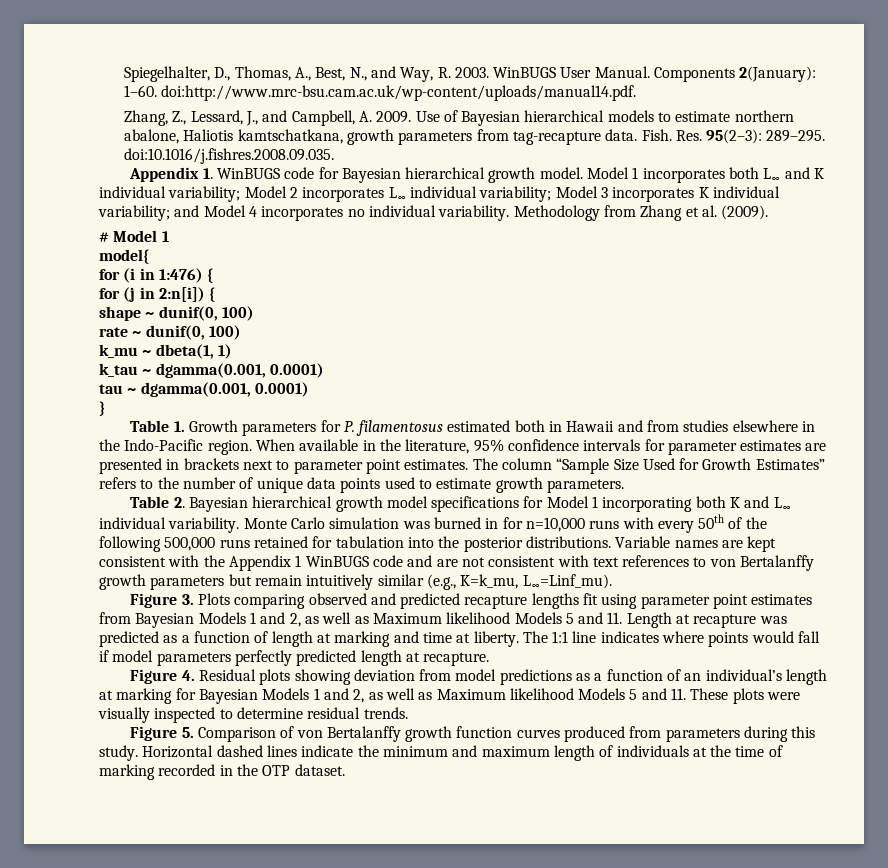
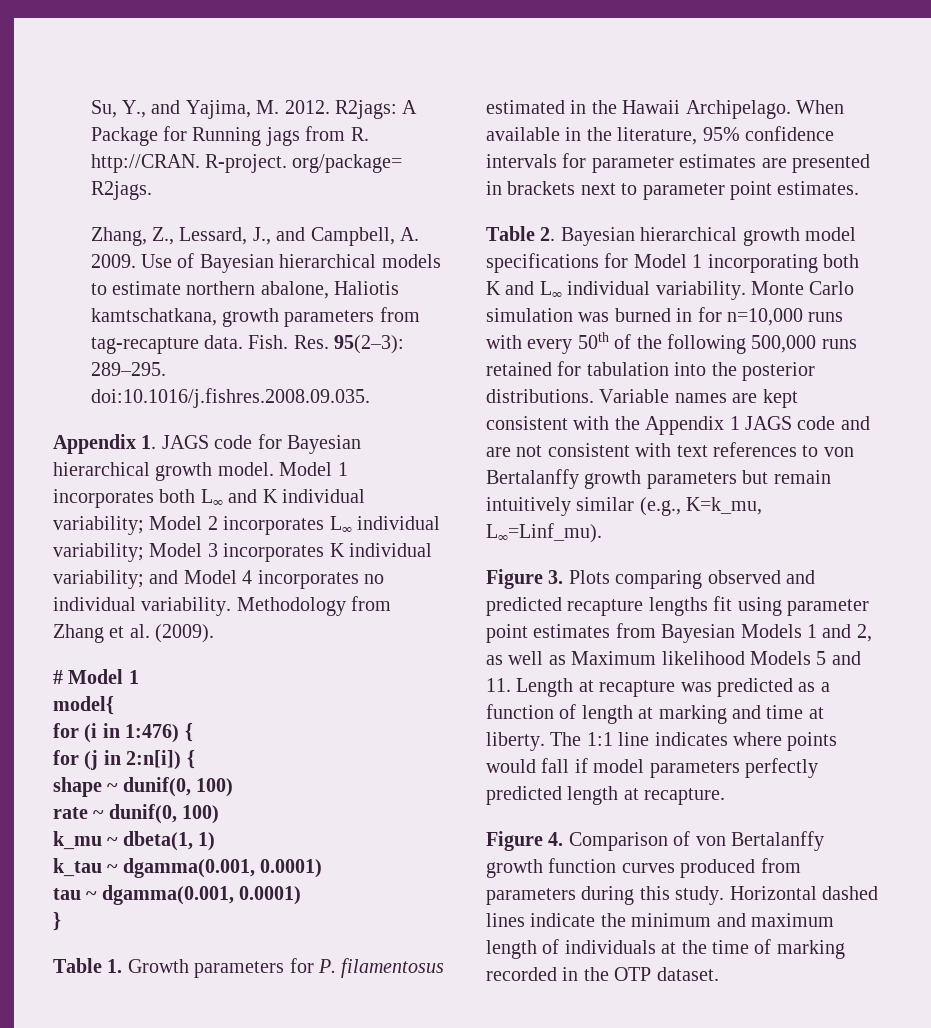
- Spiegelhalter, D., Thomas, A., Best, N., and Way, R. 2003. WinBUGS User Manual. Components 2(January): 1–60. doi:http://www.mrc-bsu.cam.ac.uk/wp-content/uploads/manual14.pdf.
+ Su, Y., and Yajima, M. 2012. R2jags: A Package for Running jags from R. http://CRAN. R-project. org/package= R2jags.
- Appendix 1. WinBUGS code for Bayesian hierarchical growth model.
+ Appendix 1. JAGS code for Bayesian hierarchical growth model.
- Table 1. Growth parameters for P. filamentosus estimated both in Hawaii and from studies elsewhere in the Indo-Pacific region.
+ Table 1. Growth parameters for P. filamentosus estimated in the Hawaii Archipelago.
- The column “Sample Size Used for Growth Estimates” refers to the number of unique data points used to estimate growth parameters.
- Variable names are kept consistent with the Appendix 1 WinBUGS code and are not consistent with text references to von Bertalanffy growth parameters but remain intuitively similar (e.g., K=k_mu, L∞=Linf_mu).
+ Variable names are kept consistent with the Appendix 1 JAGS code and are not consistent with text references to von Bertalanffy growth parameters but remain intuitively similar (e.g., K=k_mu, L∞=Linf_mu).
- Figure 4. Residual plots showing deviation from model predictions as a function of an individual’s length at marking for Bayesian Models 1 and 2, as well as Maximum likelihood Models 5 and 11. These plots were visually inspected to determine residual trends.
- Figure 5. Comparison of von Bertalanffy growth function curves produced from parameters during this study.
+ Figure 4. Comparison of von Bertalanffy growth function curves produced from parameters during this study.

